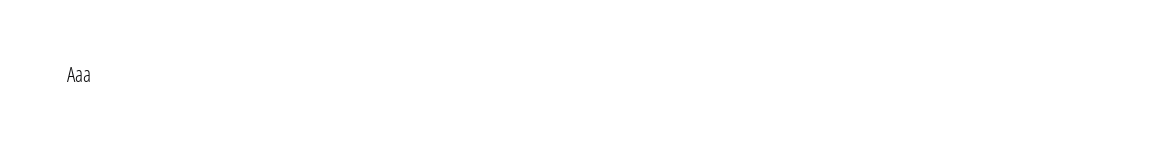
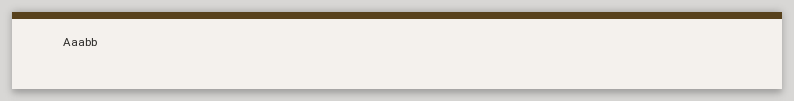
- Aaa
+ Aaabb

